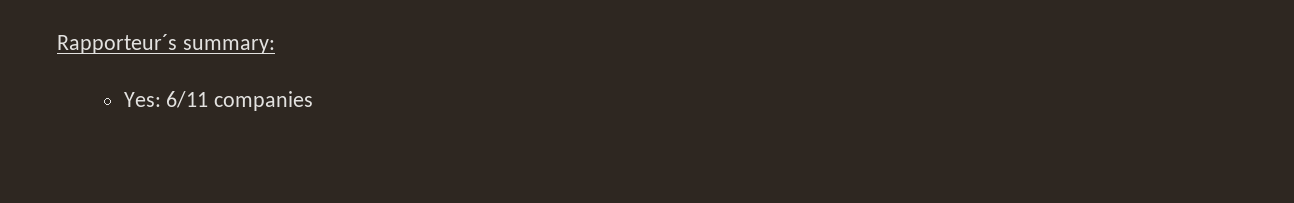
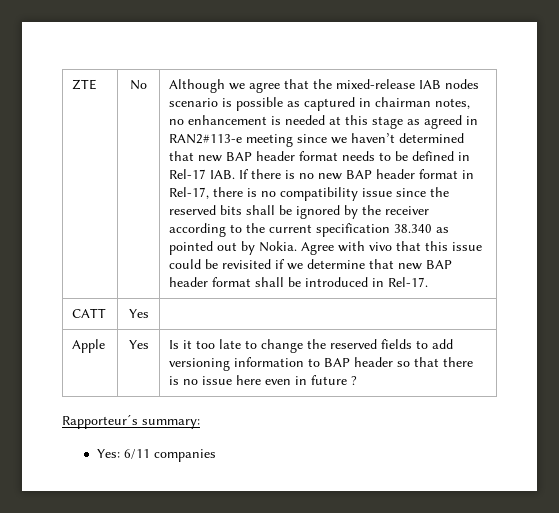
+ ZTE | No | Although we agree that the mixed-release IAB nodes scenario is possible as captured in chairman notes, no enhancement is needed at this stage as agreed in RAN2#113-e meeting since we haven’t determined that new BAP header format needs to be defined in Rel-17 IAB. If there is no new BAP header format in Rel-17, there is no compatibility issue since the reserved bits shall be ignored by the receiver according to the current specification 38.340 as pointed out by Nokia. Agree with vivo that this issue could be revisited if we determine that new BAP header format shall be introduced in Rel-17.
+ CATT | Yes |
+ Apple | Yes | Is it too late to change the reserved fields to add versioning information to BAP header so that there is no issue here even in future ?

